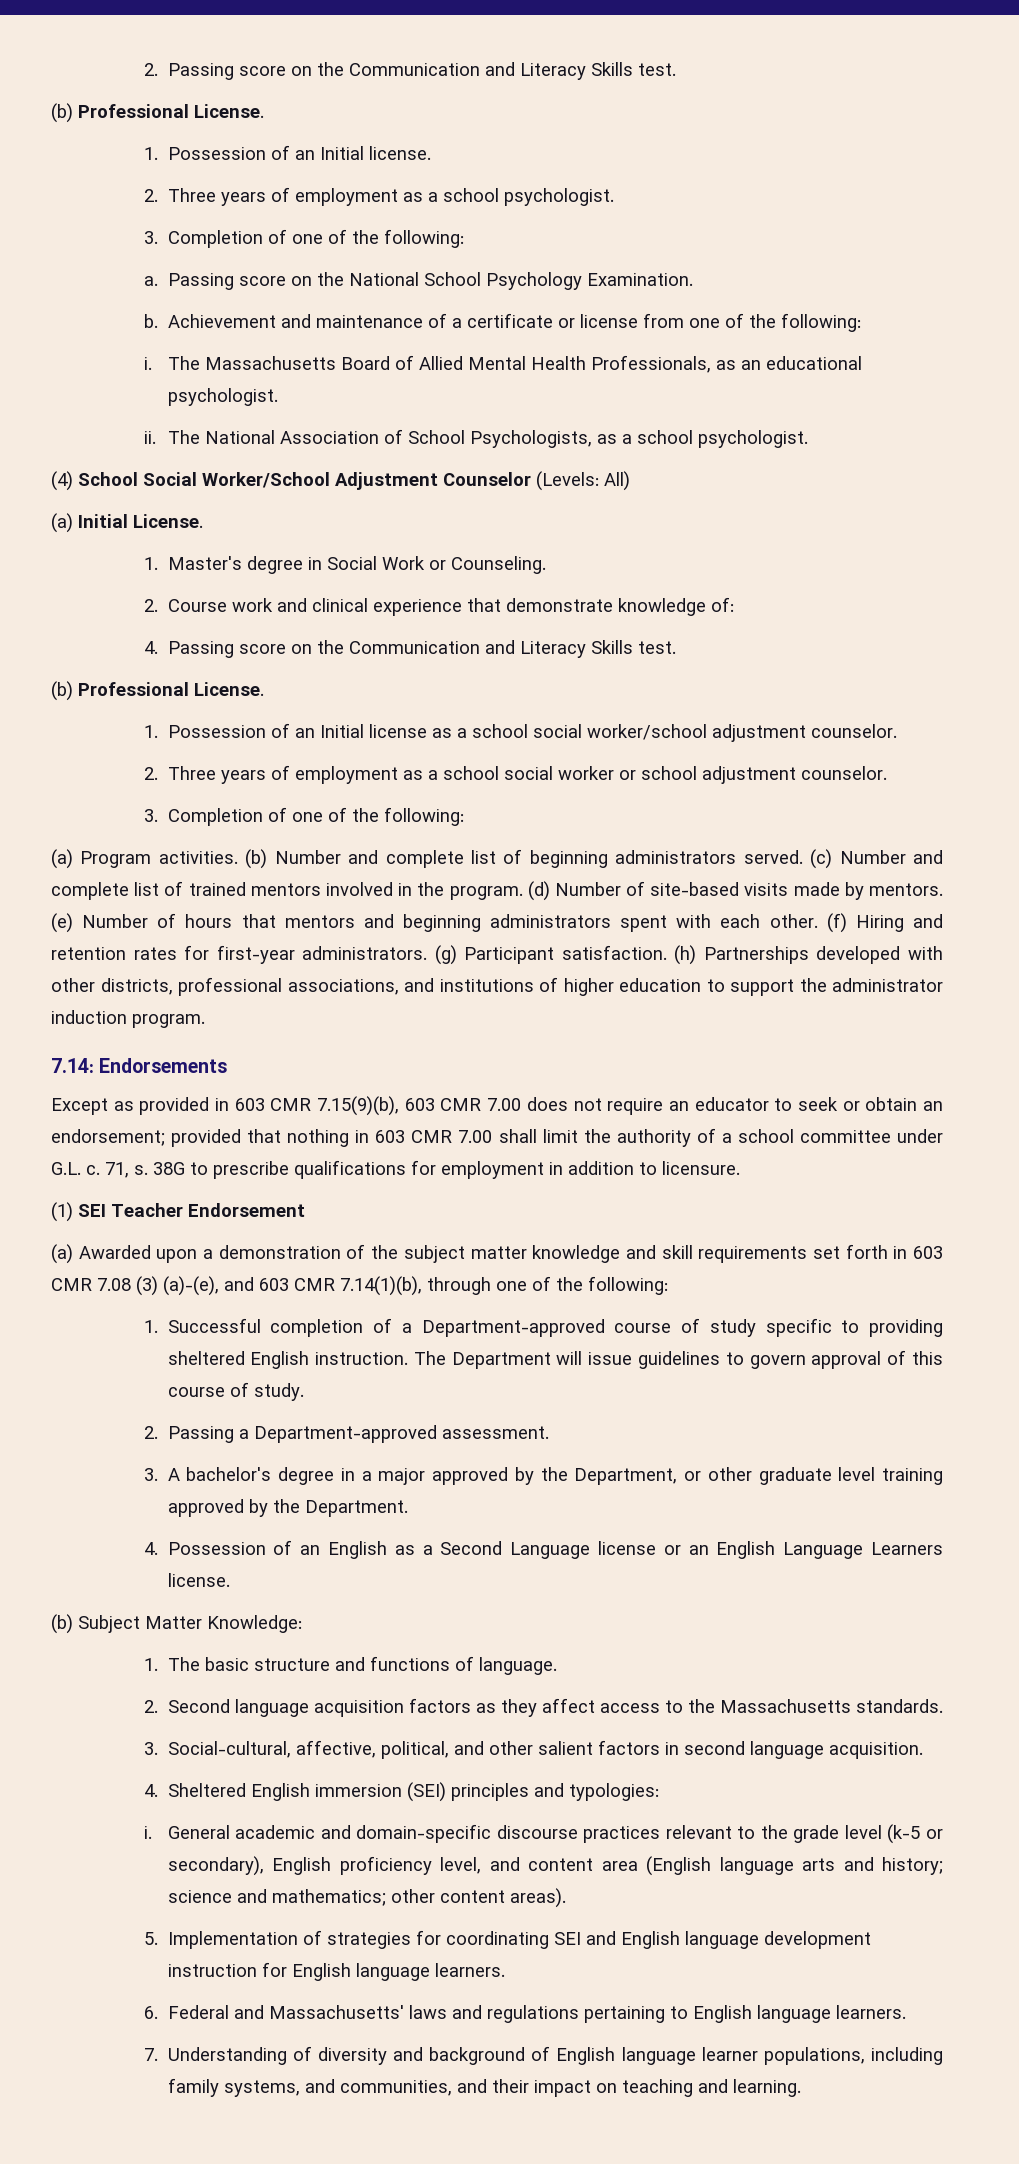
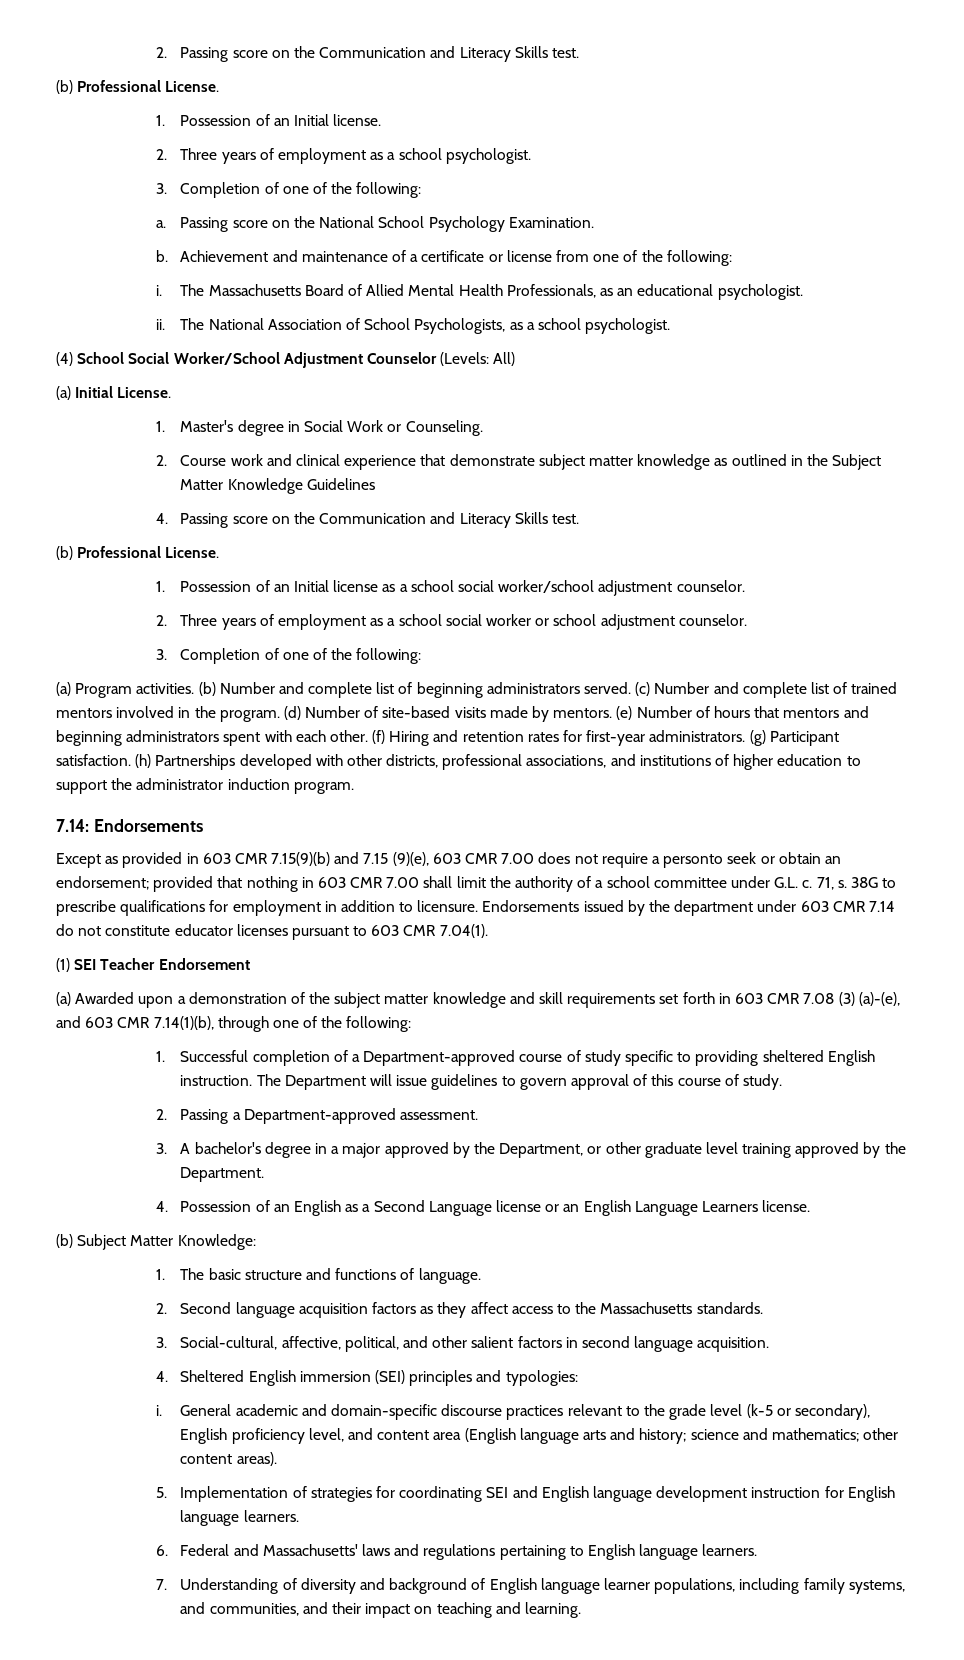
- 2. Course work and clinical experience that demonstrate knowledge of:
+ 2. Course work and clinical experience that demonstrate subject matter knowledge as outlined in the Subject Matter Knowledge Guidelines
- Except as provided in 603 CMR 7.15(9)(b), 603 CMR 7.00 does not require an educator to seek or obtain an endorsement; provided that nothing in 603 CMR 7.00 shall limit the authority of a school committee under G.L. c.
+ Except as provided in 603 CMR 7.15(9)(b) and 7.15 (9)(e), 603 CMR 7.00 does not require a personto seek or obtain an endorsement; provided that nothing in 603 CMR 7.00 shall limit the authority of a school committee under G.L. c.
+ Endorsements issued by the department under 603 CMR 7.14 do not constitute educator licenses pursuant to 603 CMR 7.04(1).

